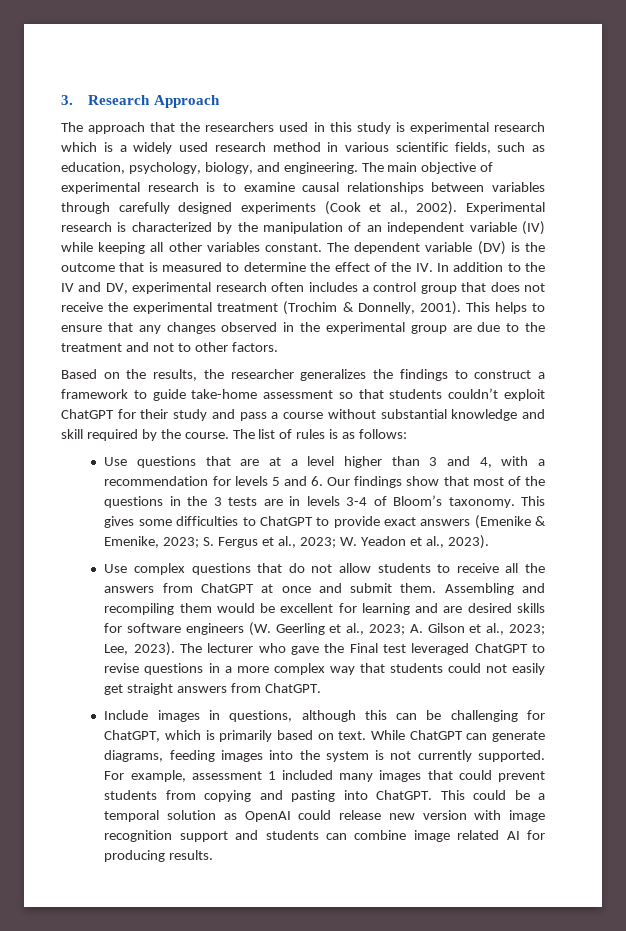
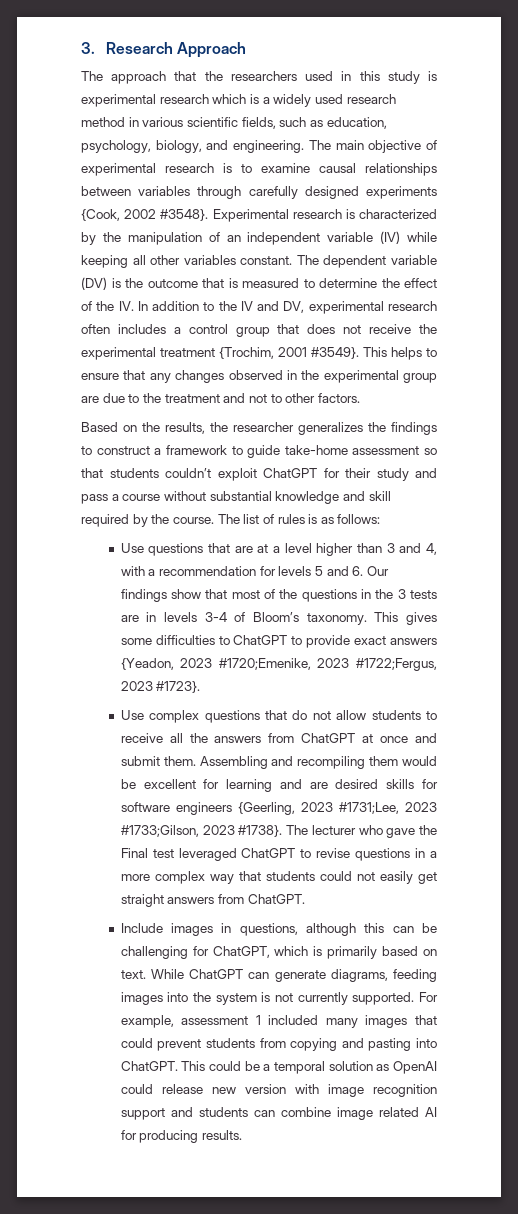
- The main objective of experimental research is to examine causal relationships between variables through carefully designed experiments (Cook et al., 2002).
+ The main objective of experimental research is to examine causal relationships between variables through carefully designed experiments {Cook, 2002 #3548}.
- The dependent variable (DV) is the outcome that is measured to determine the effect of the IV. In addition to the IV and DV, experimental research often includes a control group that does not receive the experimental treatment (Trochim & Donnelly, 2001).
+ The dependent variable (DV) is the outcome that is measured to determine the effect of the IV. In addition to the IV and DV, experimental research often includes a control group that does not receive the experimental treatment {Trochim, 2001 #3549}.
- This gives some difficulties to ChatGPT to provide exact answers (Emenike & Emenike, 2023; S. Fergus et al., 2023; W. Yeadon et al., 2023).
+ This gives some difficulties to ChatGPT to provide exact answers {Yeadon, 2023 #1720;Emenike, 2023 #1722;Fergus, 2023 #1723}.
- Assembling and recompiling them would be excellent for learning and are desired skills for software engineers (W. Geerling et al., 2023; A. Gilson et al., 2023; Lee, 2023).
+ Assembling and recompiling them would be excellent for learning and are desired skills for software engineers {Geerling, 2023 #1731;Lee, 2023 #1733;Gilson, 2023 #1738}.

